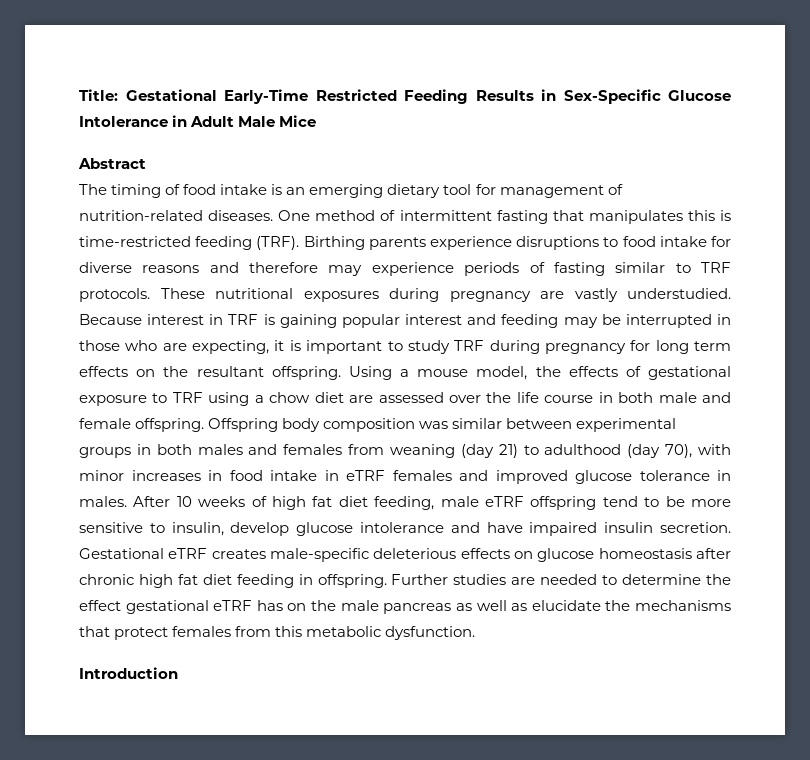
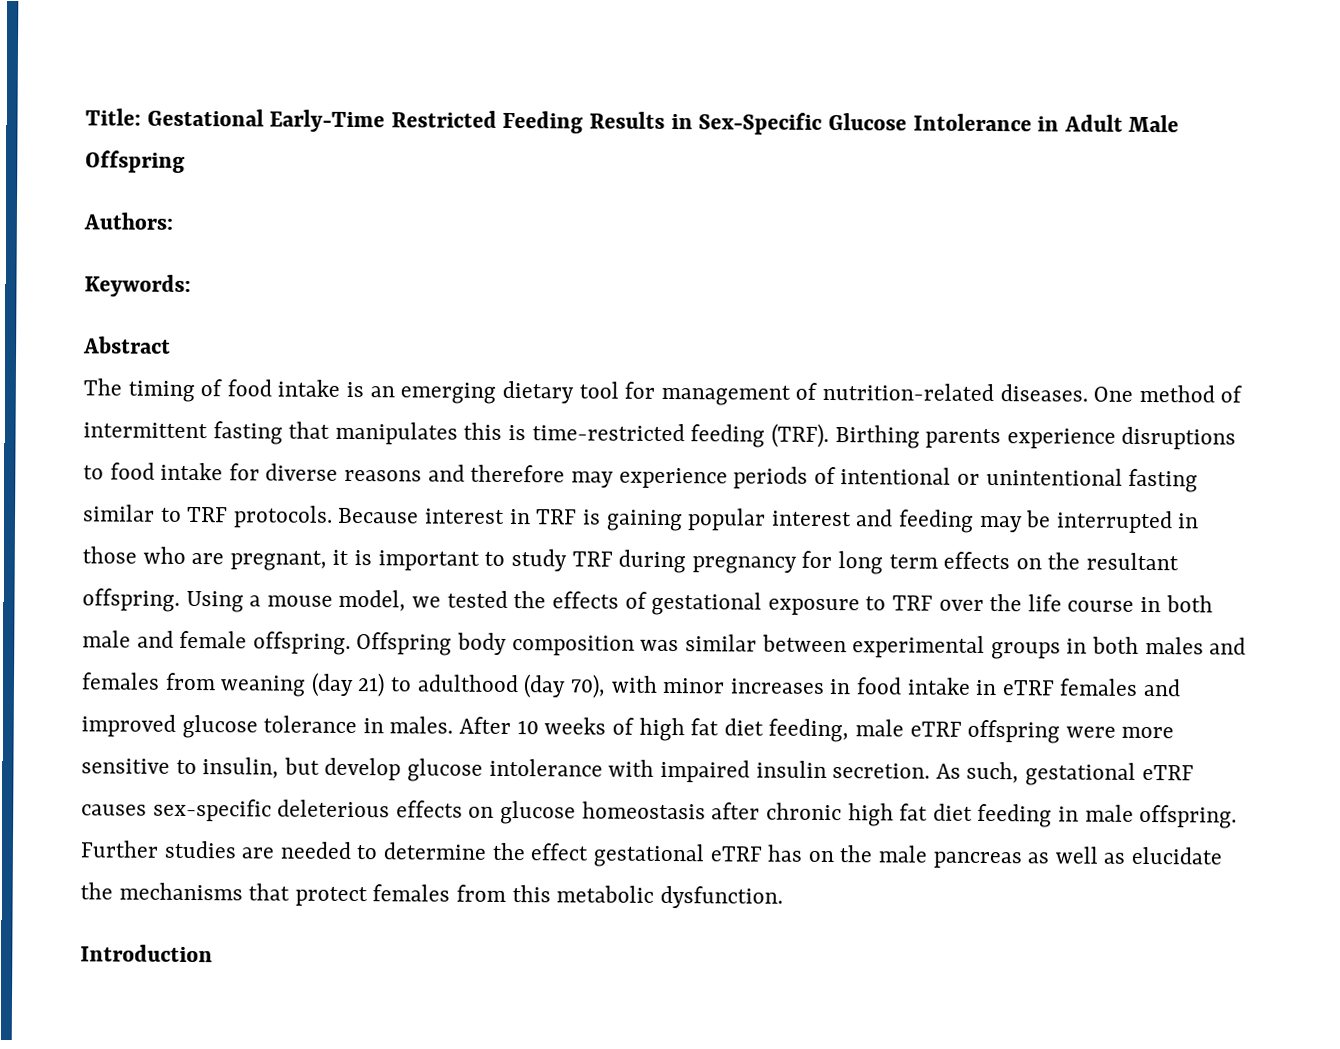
- Title: Gestational Early-Time Restricted Feeding Results in Sex-Specific Glucose Intolerance in Adult Male Mice
+ Title: Gestational Early-Time Restricted Feeding Results in Sex-Specific Glucose Intolerance in Adult Male Offspring
+ Authors:
+ Keywords:
- Birthing parents experience disruptions to food intake for diverse reasons and therefore may experience periods of fasting similar to TRF protocols.
+ Birthing parents experience disruptions to food intake for diverse reasons and therefore may experience periods of intentional or unintentional fasting similar to TRF protocols.
- These nutritional exposures during pregnancy are vastly understudied.
- Because interest in TRF is gaining popular interest and feeding may be interrupted in those who are expecting, it is important to study TRF during pregnancy for long term effects on the resultant offspring.
+ Because interest in TRF is gaining popular interest and feeding may be interrupted in those who are pregnant, it is important to study TRF during pregnancy for long term effects on the resultant offspring.
- Using a mouse model, the effects of gestational exposure to TRF using a chow diet are assessed over the life course in both male and female offspring.
+ Using a mouse model, we tested the effects of gestational exposure to TRF over the life course in both male and female offspring.
- After 10 weeks of high fat diet feeding, male eTRF offspring tend to be more sensitive to insulin, develop glucose intolerance and have impaired insulin secretion.
+ After 10 weeks of high fat diet feeding, male eTRF offspring were more sensitive to insulin, but develop glucose intolerance with impaired insulin secretion.
- Gestational eTRF creates male-specific deleterious effects on glucose homeostasis after chronic high fat diet feeding in offspring.
+ As such, gestational eTRF causes sex-specific deleterious effects on glucose homeostasis after chronic high fat diet feeding in male offspring.

